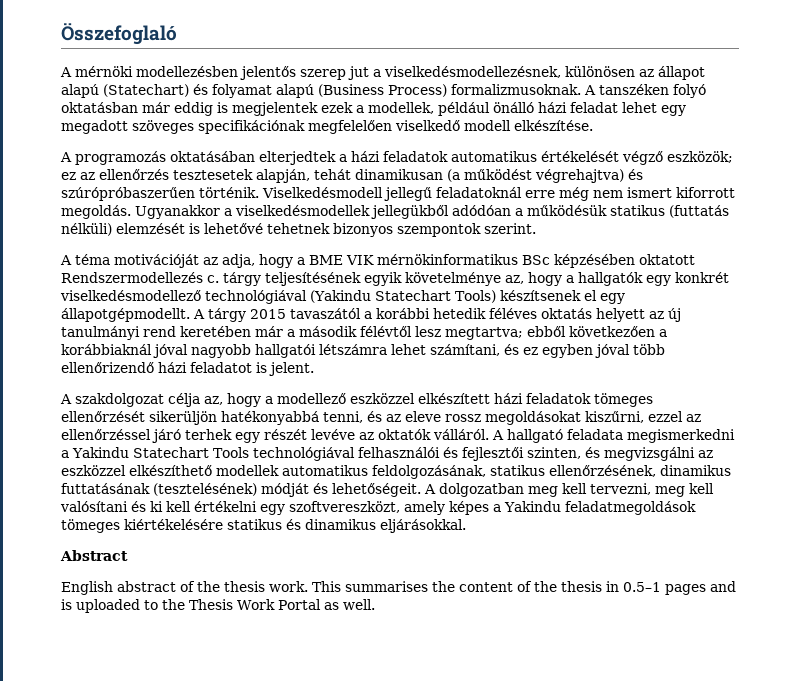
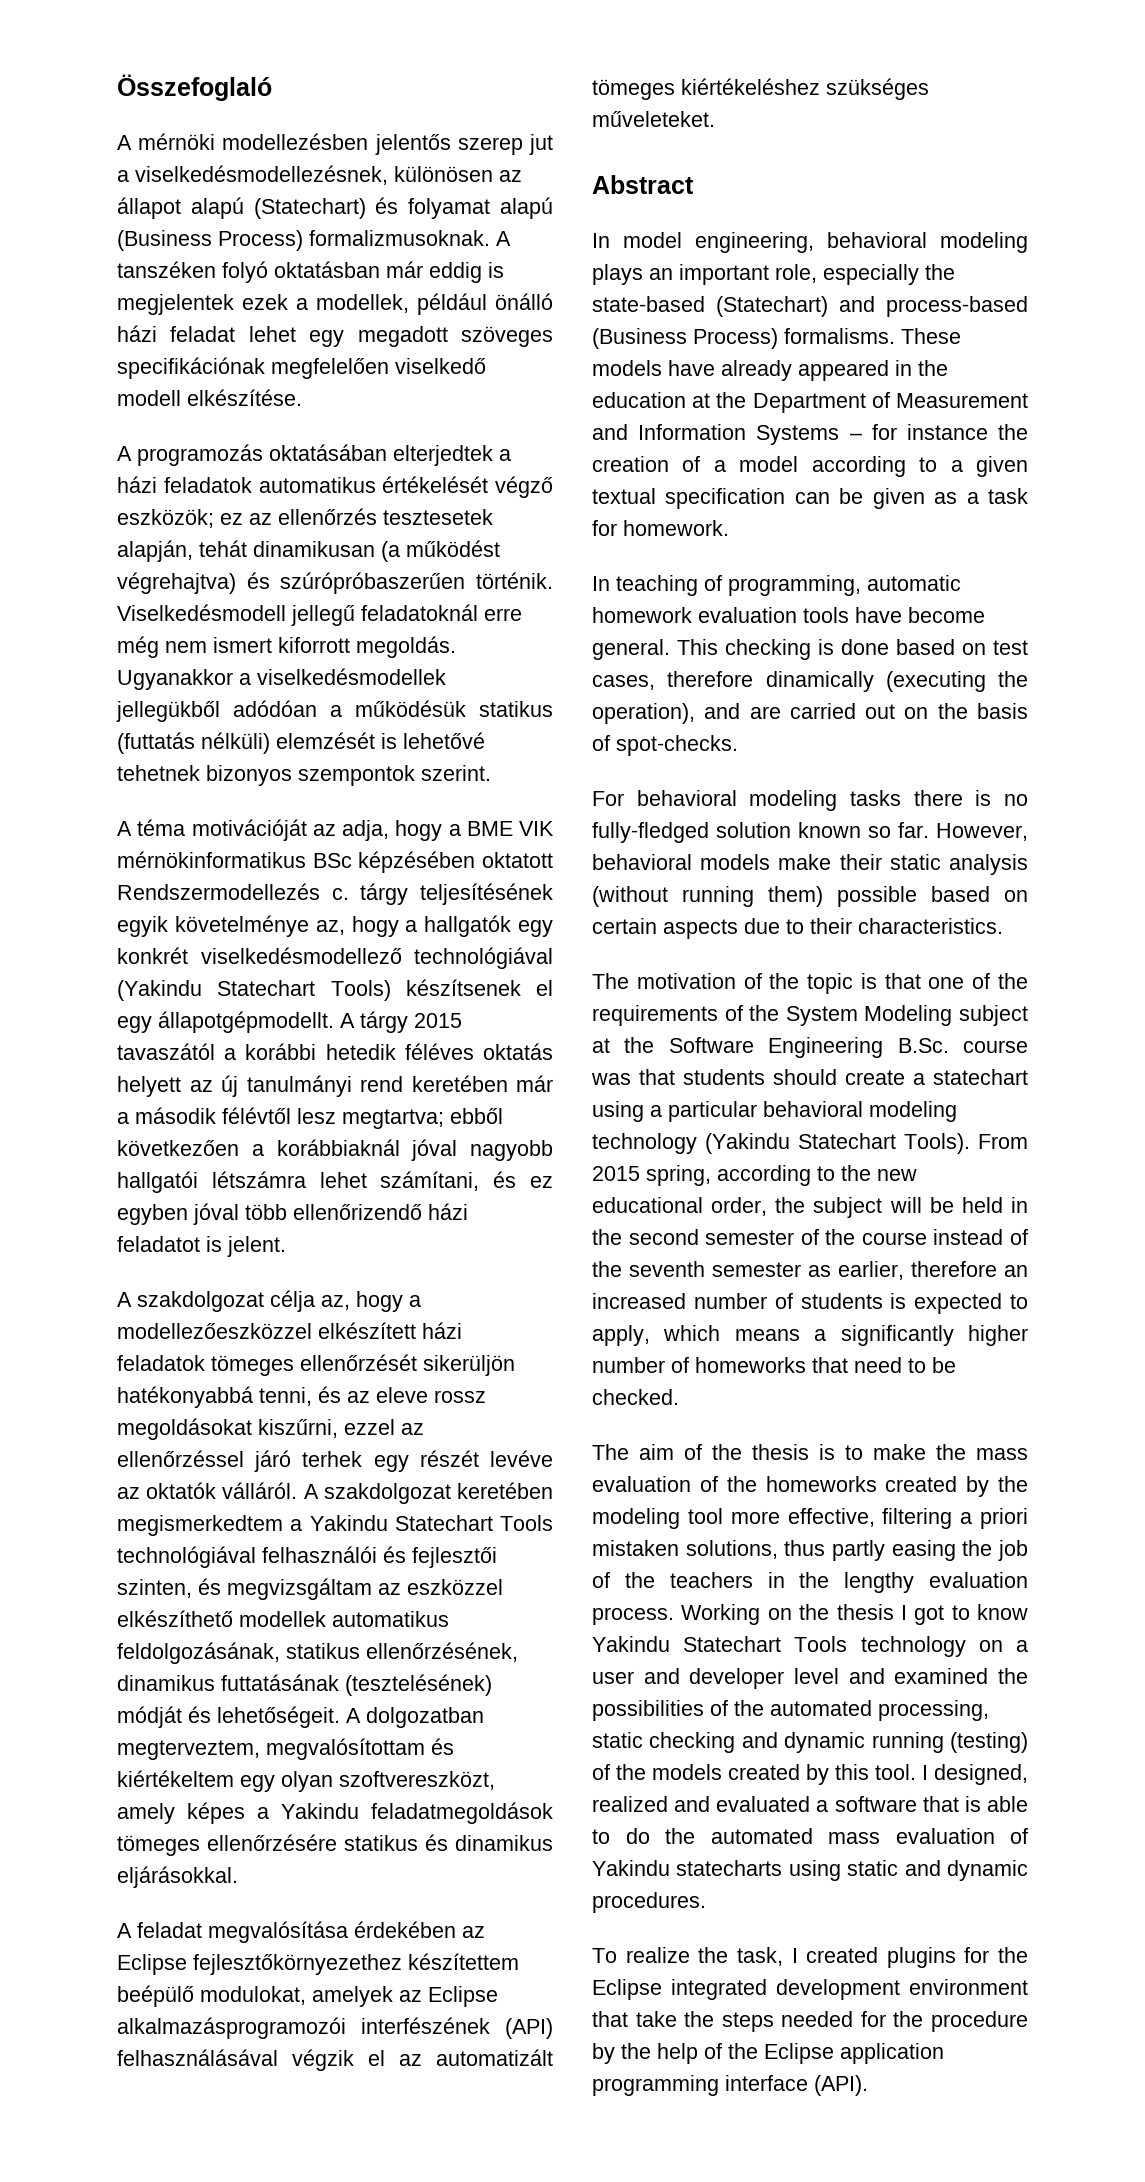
- A szakdolgozat célja az, hogy a modellező eszközzel elkészített házi feladatok tömeges ellenőrzését sikerüljön hatékonyabbá tenni, és az eleve rossz megoldásokat kiszűrni, ezzel az ellenőrzéssel járó terhek egy részét levéve az oktatók válláról.
+ A szakdolgozat célja az, hogy a modellezőeszközzel elkészített házi feladatok tömeges ellenőrzését sikerüljön hatékonyabbá tenni, és az eleve rossz megoldásokat kiszűrni, ezzel az ellenőrzéssel járó terhek egy részét levéve az oktatók válláról.
- A hallgató feladata megismerkedni a Yakindu Statechart Tools technológiával felhasználói és fejlesztői szinten, és megvizsgálni az eszközzel elkészíthető modellek automatikus feldolgozásának, statikus ellenőrzésének, dinamikus futtatásának (tesztelésének) módját és lehetőségeit.
+ A szakdolgozat keretében megismerkedtem a Yakindu Statechart Tools technológiával felhasználói és fejlesztői szinten, és megvizsgáltam az eszközzel elkészíthető modellek automatikus feldolgozásának, statikus ellenőrzésének, dinamikus futtatásának (tesztelésének) módját és lehetőségeit.
- A dolgozatban meg kell tervezni, meg kell valósítani és ki kell értékelni egy szoftvereszközt, amely képes a Yakindu feladatmegoldások tömeges kiértékelésére statikus és dinamikus eljárásokkal.
+ A dolgozatban megterveztem, megvalósítottam és kiértékeltem egy olyan szoftvereszközt, amely képes a Yakindu feladatmegoldások tömeges ellenőrzésére statikus és dinamikus eljárásokkal.
+ A feladat megvalósítása érdekében az Eclipse fejlesztőkörnyezethez készítettem beépülő modulokat, amelyek az Eclipse alkalmazásprogramozói interfészének (API) felhasználásával végzik el az automatizált tömeges kiértékeléshez szükséges műveleteket.
  Abstract
- English abstract of the thesis work. This summarises the content of the thesis in 0.5–1 pages and is uploaded to the Thesis Work Portal as well.
+ In model engineering, behavioral modeling plays an important role, especially the state-based (Statechart) and process-based (Business Process) formalisms. These models have already appeared in the education at the Department of Measurement and Information Systems – for instance the creation of a model according to a given textual specification can be given as a task for homework.
+ In teaching of programming, automatic homework evaluation tools have become general. This checking is done based on test cases, therefore dinamically (executing the operation), and are carried out on the basis of spot-checks.
+ For behavioral modeling tasks there is no fully-fledged solution known so far. However, behavioral models make their static analysis (without running them) possible based on certain aspects due to their characteristics.
+ The motivation of the topic is that one of the requirements of the System Modeling subject at the Software Engineering B.Sc. course was that students should create a statechart using a particular behavioral modeling technology (Yakindu Statechart Tools). From 2015 spring, according to the new educational order, the subject will be held in the second semester of the course instead of the seventh semester as earlier, therefore an increased number of students is expected to apply, which means a significantly higher number of homeworks that need to be checked.
+ The aim of the thesis is to make the mass evaluation of the homeworks created by the modeling tool more effective, filtering a priori mistaken solutions, thus partly easing the job of the teachers in the lengthy evaluation process. Working on the thesis I got to know Yakindu Statechart Tools technology on a user and developer level and examined the possibilities of the automated processing, static checking and dynamic running (testing) of the models created by this tool. I designed, realized and evaluated a software that is able to do the automated mass evaluation of Yakindu statecharts using static and dynamic procedures.
+ To realize the task, I created plugins for the Eclipse integrated development environment that take the steps needed for the procedure by the help of the Eclipse application programming interface (API).

